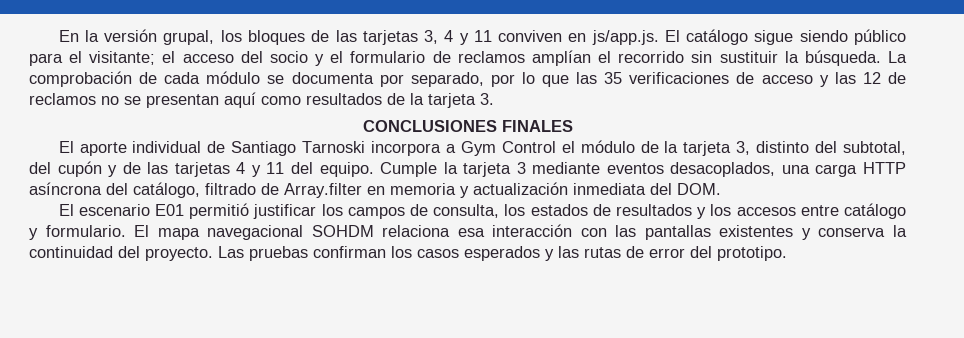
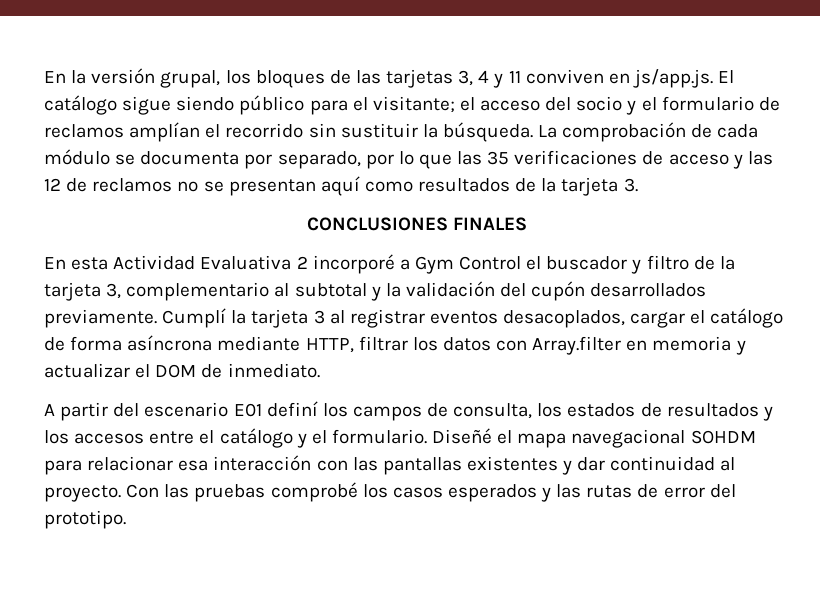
- El aporte individual de Santiago Tarnoski incorpora a Gym Control el módulo de la tarjeta 3, distinto del subtotal, del cupón y de las tarjetas 4 y 11 del equipo. Cumple la tarjeta 3 mediante eventos desacoplados, una carga HTTP asíncrona del catálogo, filtrado de Array.filter en memoria y actualización inmediata del DOM.
- El escenario E01 permitió justificar los campos de consulta, los estados de resultados y los accesos entre catálogo y formulario. El mapa navegacional SOHDM relaciona esa interacción con las pantallas existentes y conserva la continuidad del proyecto. Las pruebas confirman los casos esperados y las rutas de error del prototipo.
+ En esta Actividad Evaluativa 2 incorporé a Gym Control el buscador y filtro de la tarjeta 3, complementario al subtotal y la validación del cupón desarrollados previamente. Cumplí la tarjeta 3 al registrar eventos desacoplados, cargar el catálogo de forma asíncrona mediante HTTP, filtrar los datos con Array.filter en memoria y actualizar el DOM de inmediato.
+ A partir del escenario E01 definí los campos de consulta, los estados de resultados y los accesos entre el catálogo y el formulario. Diseñé el mapa navegacional SOHDM para relacionar esa interacción con las pantallas existentes y dar continuidad al proyecto. Con las pruebas comprobé los casos esperados y las rutas de error del prototipo.

